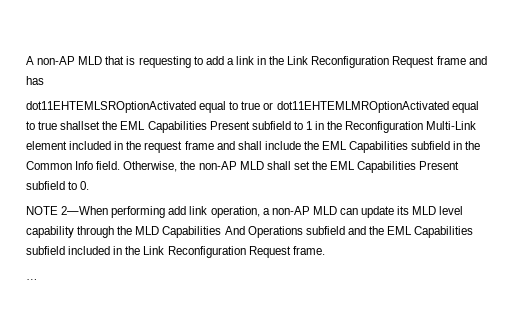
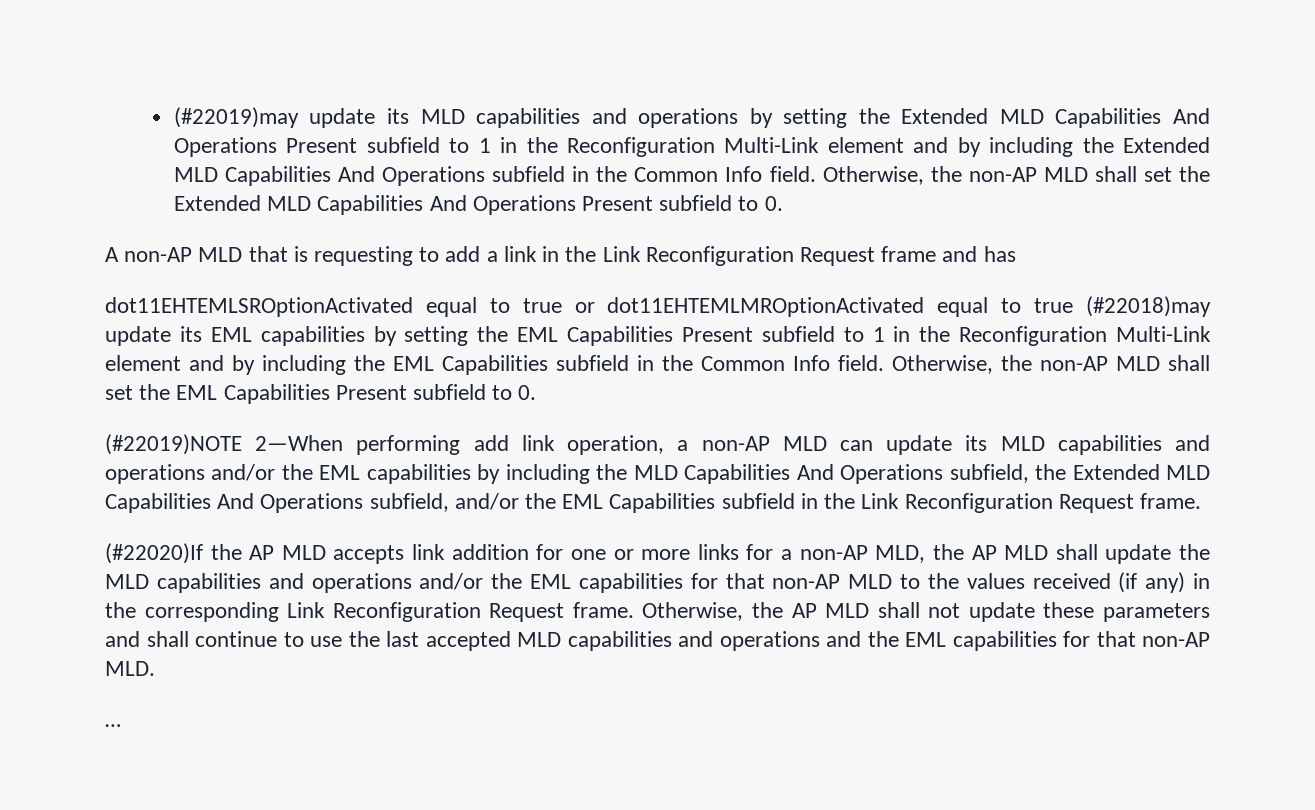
+ (#22019)may update its MLD capabilities and operations by setting the Extended MLD Capabilities And Operations Present subfield to 1 in the Reconfiguration Multi-Link element and by including the Extended MLD Capabilities And Operations subfield in the Common Info field. Otherwise, the non-AP MLD shall set the Extended MLD Capabilities And Operations Present subfield to 0.
- dot11EHTEMLSROptionActivated equal to true or dot11EHTEMLMROptionActivated equal to true shallset the EML Capabilities Present subfield to 1 in the Reconfiguration Multi-Link element included in the request frame and shall include the EML Capabilities subfield in the Common Info field.
+ dot11EHTEMLSROptionActivated equal to true or dot11EHTEMLMROptionActivated equal to true (#22018)may update its EML capabilities by setting the EML Capabilities Present subfield to 1 in the Reconfiguration Multi-Link element and by including the EML Capabilities subfield in the Common Info field.
- NOTE 2—When performing add link operation, a non-AP MLD can update its MLD level capability through the MLD Capabilities And Operations subfield and the EML Capabilities subfield included in the Link Reconfiguration Request frame.
+ (#22019)NOTE 2—When performing add link operation, a non-AP MLD can update its MLD capabilities and operations and/or the EML capabilities by including the MLD Capabilities And Operations subfield, the Extended MLD Capabilities And Operations subfield, and/or the EML Capabilities subfield in the Link Reconfiguration Request frame.
+ (#22020)If the AP MLD accepts link addition for one or more links for a non-AP MLD, the AP MLD shall update the MLD capabilities and operations and/or the EML capabilities for that non-AP MLD to the values received (if any) in the corresponding Link Reconfiguration Request frame. Otherwise, the AP MLD shall not update these parameters and shall continue to use the last accepted MLD capabilities and operations and the EML capabilities for that non-AP MLD.

